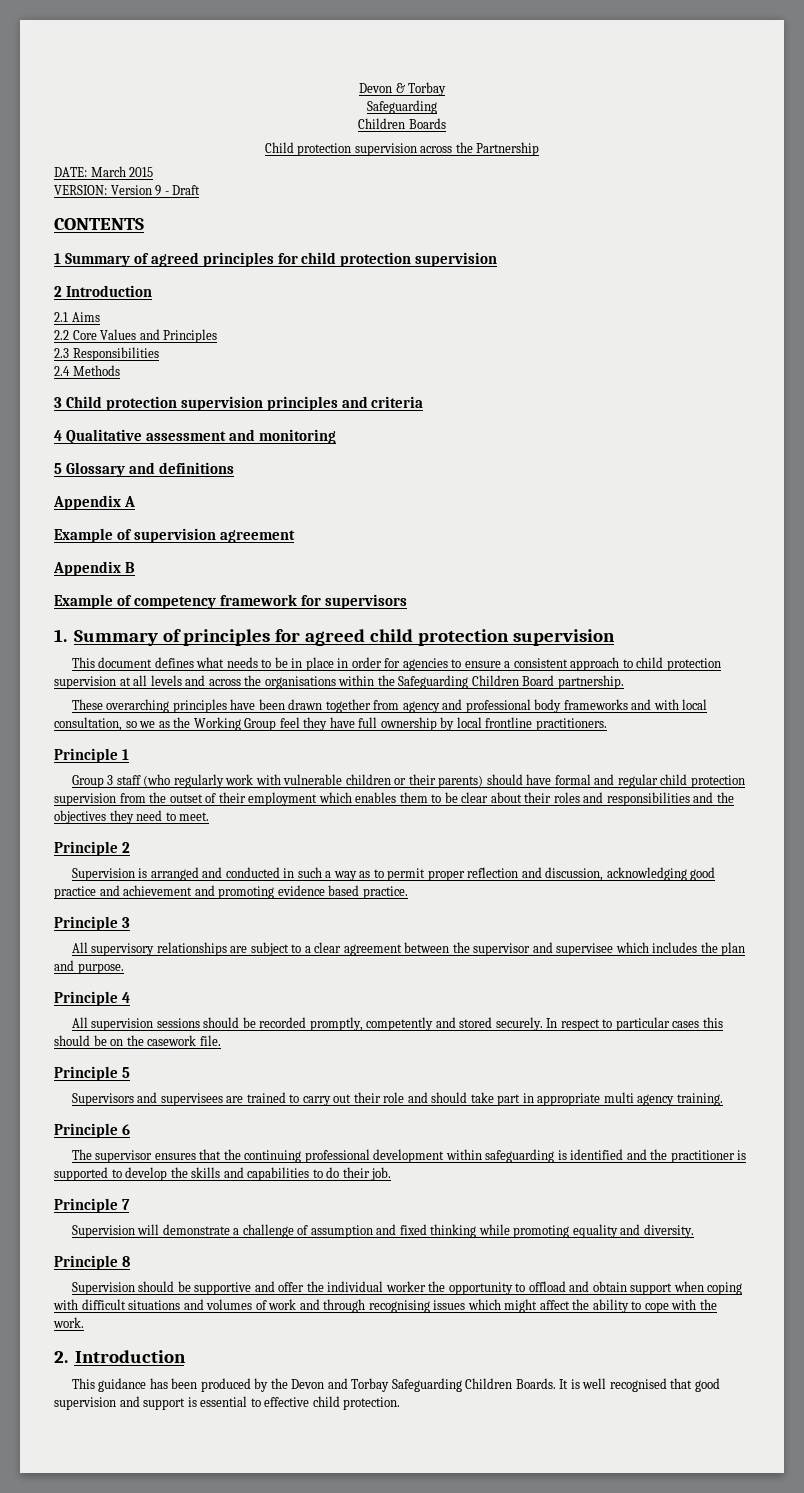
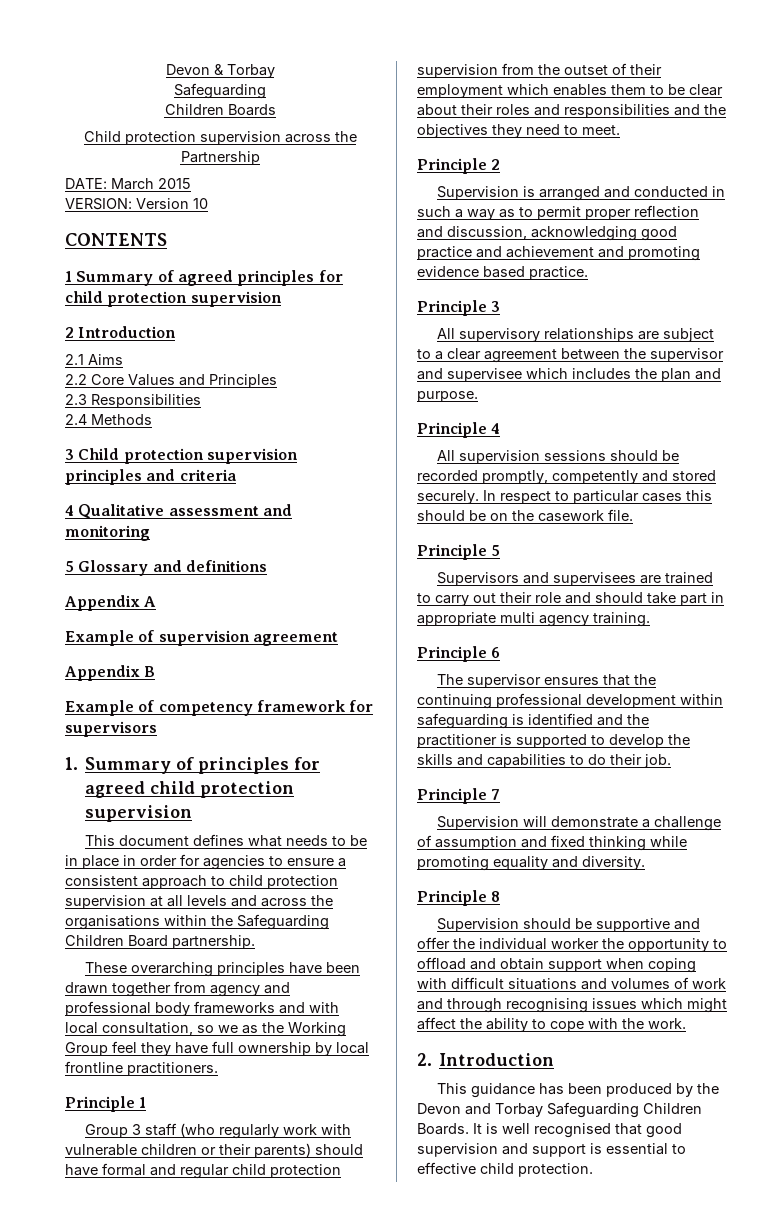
- VERSION: Version 9 - Draft
+ VERSION: Version 10

